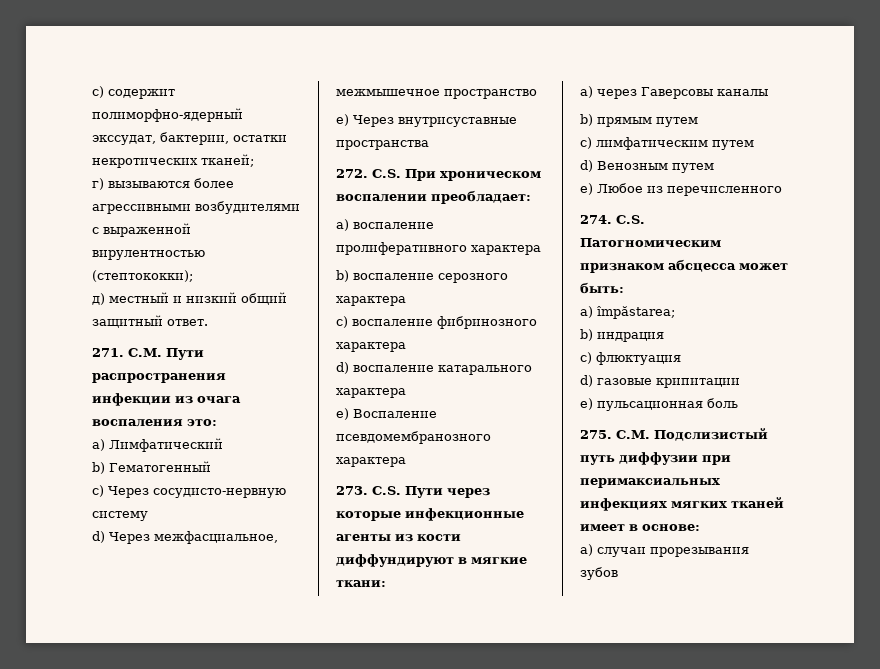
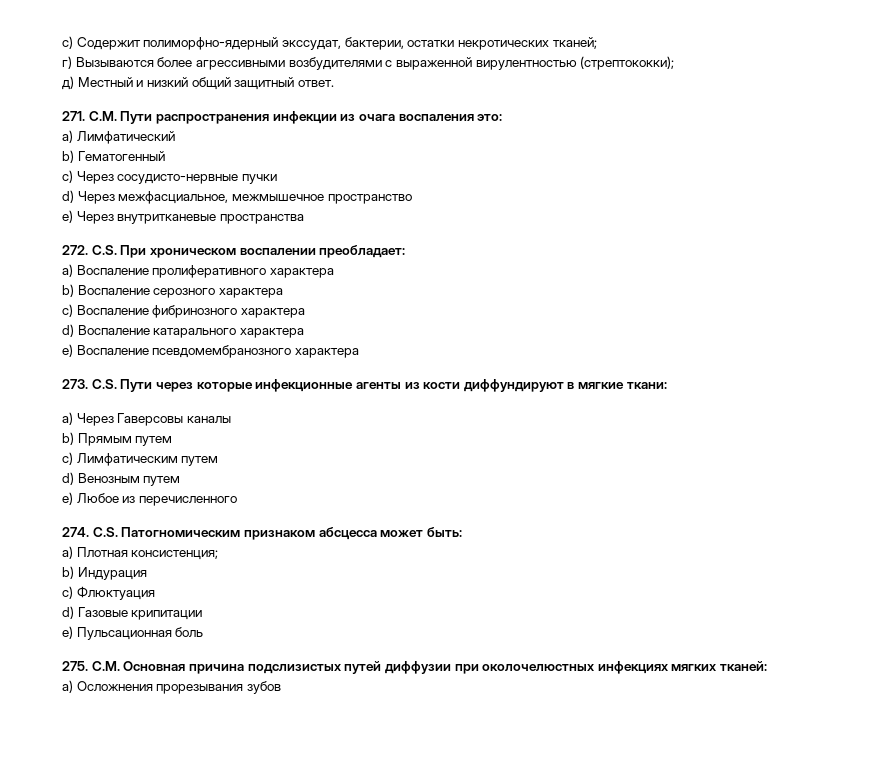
- c) содержит полиморфно-ядерный экссудат, бактерии, остатки некротических тканей;
+ c) Содержит полиморфно-ядерный экссудат, бактерии, остатки некротических тканей;
- г) вызываются более агрессивными возбудителями с выраженной вирулентностью (стептококки);
+ г) Вызываются более агрессивными возбудителями с выраженной вирулентностью (стрептококки);
- д) местный и низкий общий защитный ответ.
+ д) Местный и низкий общий защитный ответ.
- c) Через сосудисто-нервную систему
+ c) Через сосудисто-нервные пучки
- e) Через внутрисуставные пространства
+ e) Через внутритканевые пространства
- a) воспаление пролиферативного характера
+ a) Воспаление пролиферативного характера
- b) воспаление серозного характера
+ b) Воспаление серозного характера
- c) воспаление фибринозного характера
+ c) Воспаление фибринозного характера
- d) воспаление катарального характера
+ d) Воспаление катарального характера
- a) через Гаверсовы каналы
+ a) Через Гаверсовы каналы
- b) прямым путем
+ b) Прямым путем
- c) лимфатическим путем
+ c) Лимфатическим путем
- a) împăstarea;
- b) индрация
- c) флюктуация
- d) газовые крипитации
+ a) Плотная консистенция;
+ b) Индурация
+ c) Флюктуация
+ d) Газовые крипитации
- e) пульсационная боль
+ e) Пульсационная боль
- 275. C.M. Подслизистый путь диффузии при перимаксиальных инфекциях мягких тканей имеет в основе:
- a) случаи прорезывания зубов
+ 275. C.M. Основная причина подслизистых путей диффузии при околочелюстных инфекциях мягких тканей:
+ a) Осложнения прорезывания зубов

